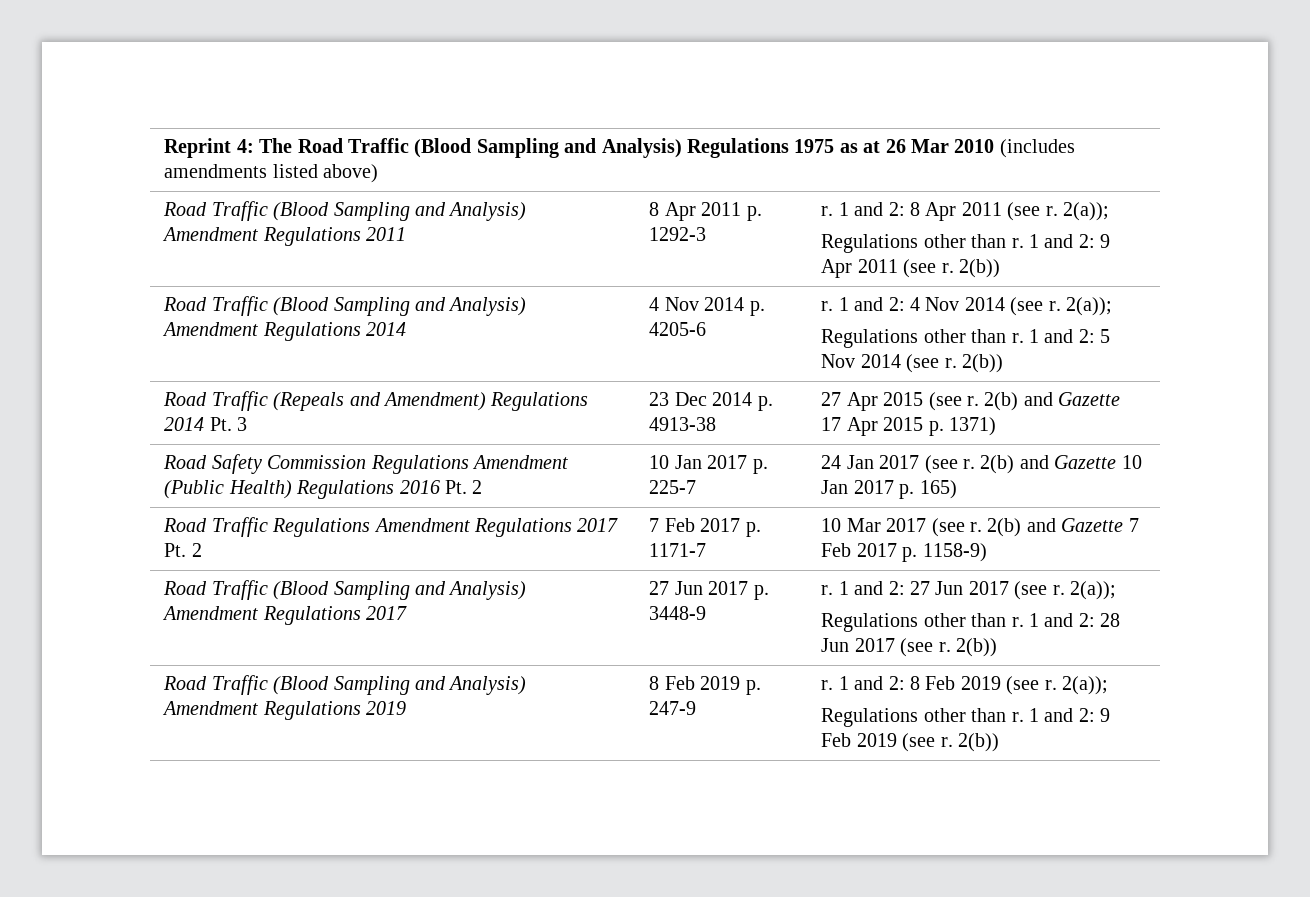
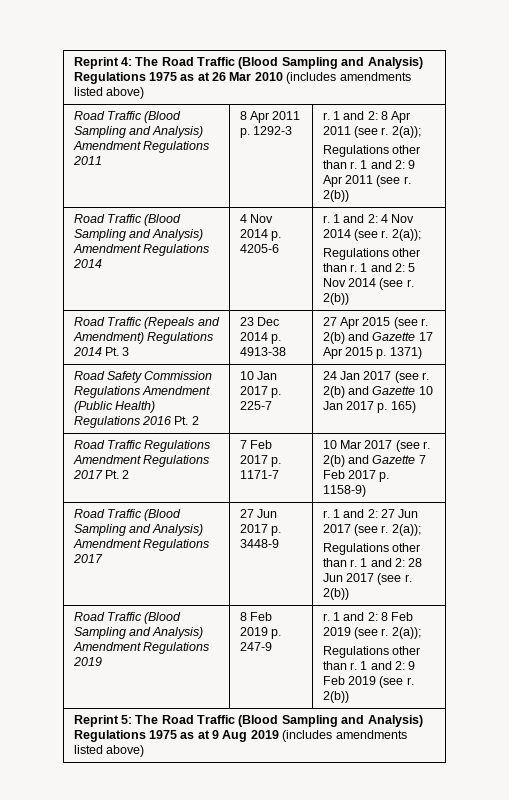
+ Reprint 5: The Road Traffic (Blood Sampling and Analysis) Regulations 1975 as at 9 Aug 2019 (includes amendments listed above)

